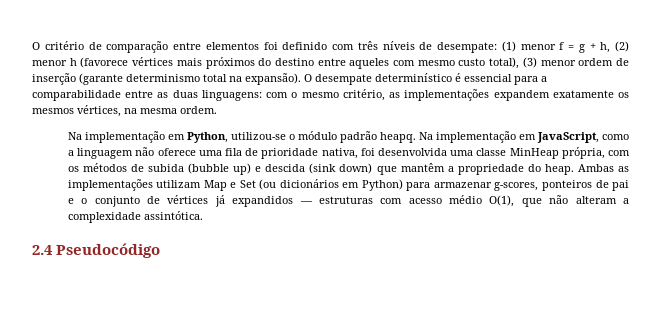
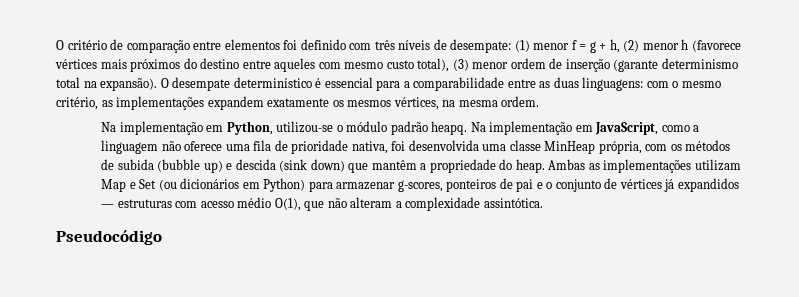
- 2.4 Pseudocódigo
+ Pseudocódigo

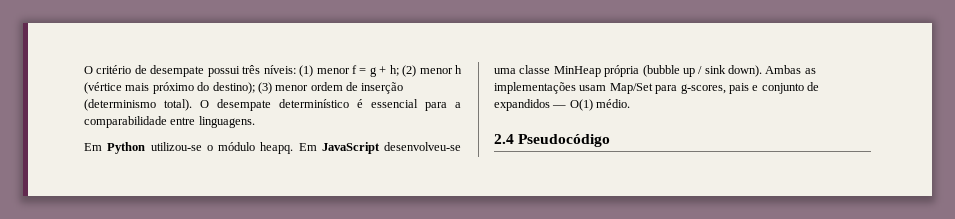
- O critério de comparação entre elementos foi definido com três níveis de desempate: (1) menor f = g + h, (2) menor h (favorece vértices mais próximos do destino entre aqueles com mesmo custo total), (3) menor ordem de inserção (garante determinismo total na expansão).
+ O critério de desempate possui três níveis: (1) menor f = g + h; (2) menor h (vértice mais próximo do destino); (3) menor ordem de inserção (determinismo total).
- O desempate determinístico é essencial para a comparabilidade entre as duas linguagens: com o mesmo critério, as implementações expandem exatamente os mesmos vértices, na mesma ordem.
- Na implementação em Python, utilizou-se o módulo padrão heapq. Na implementação em JavaScript, como a linguagem não oferece uma fila de prioridade nativa, foi desenvolvida uma classe MinHeap própria, com os métodos de subida (bubble up) e descida (sink down) que mantêm a propriedade do heap. Ambas as implementações utilizam Map e Set (ou dicionários em Python) para armazenar g-scores, ponteiros de pai e o conjunto de vértices já expandidos — estruturas com acesso médio O(1), que não alteram a complexidade assintótica.
- Pseudocódigo
+ O desempate determinístico é essencial para a comparabilidade entre linguagens.
+ Em Python utilizou-se o módulo heapq. Em JavaScript desenvolveu-se uma classe MinHeap própria (bubble up / sink down). Ambas as implementações usam Map/Set para g-scores, pais e conjunto de expandidos — O(1) médio.
+ 2.4 Pseudocódigo

